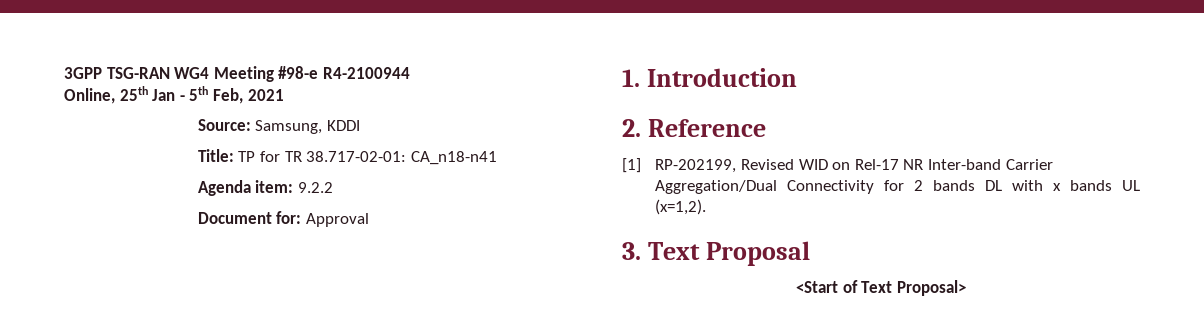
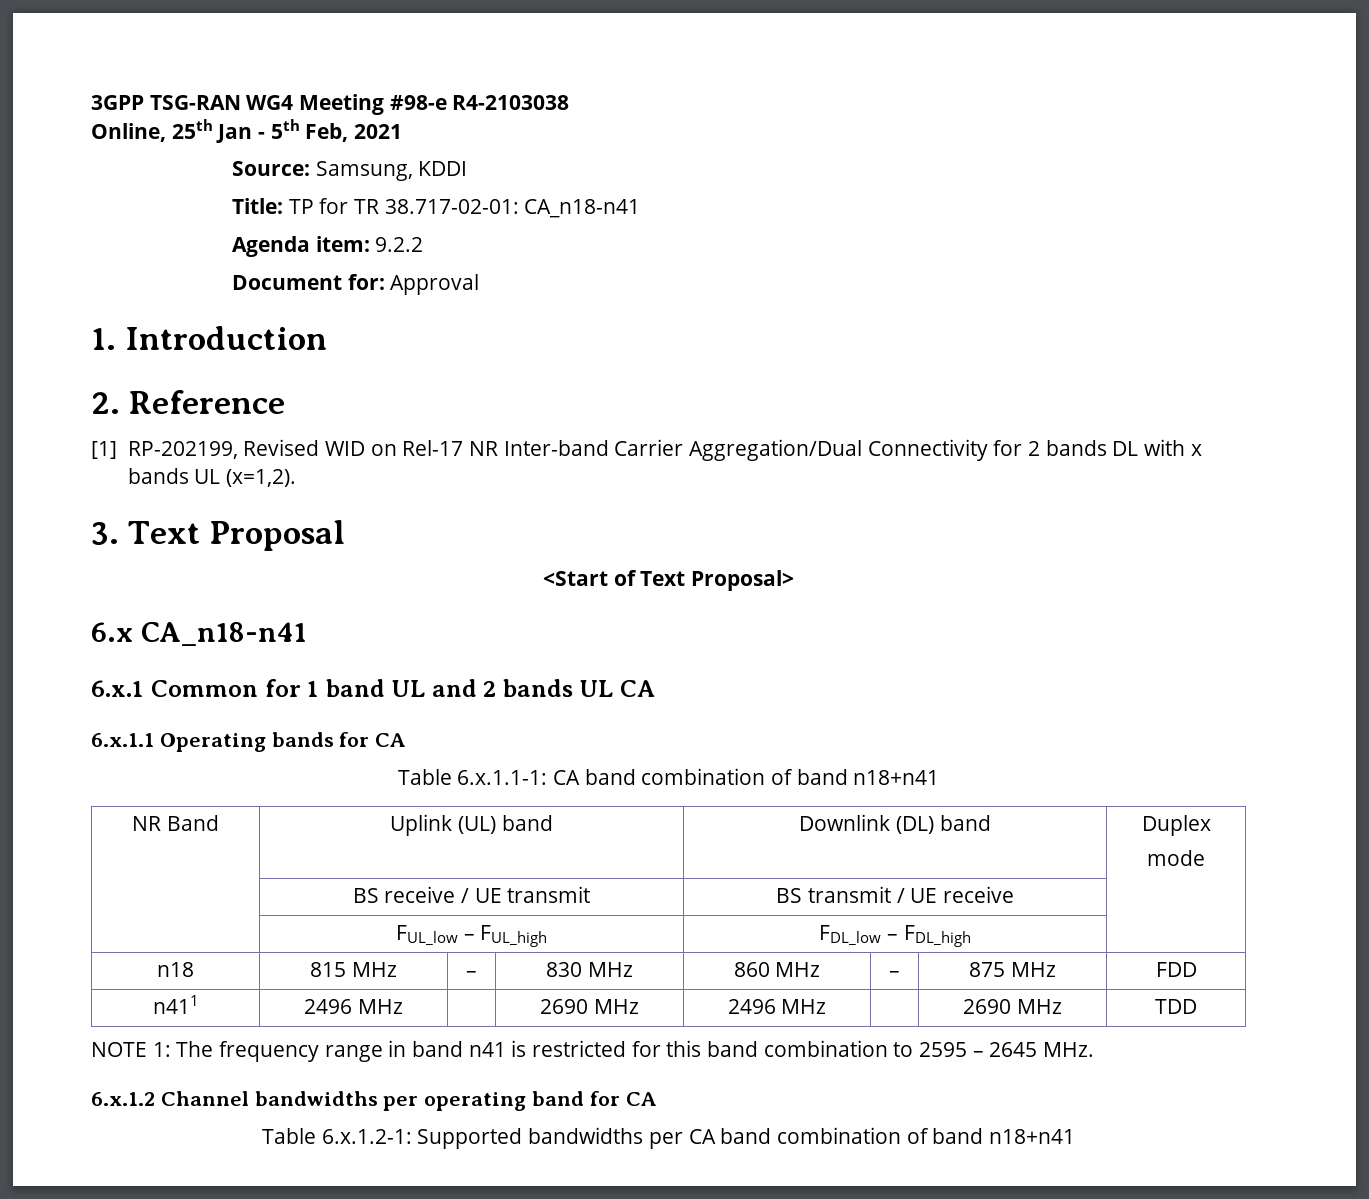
- 3GPP TSG-RAN WG4 Meeting #98-e R4-2100944
+ 3GPP TSG-RAN WG4 Meeting #98-e R4-2103038
+ 6.x CA_n18-n41
+ 6.x.1 Common for 1 band UL and 2 bands UL CA
+ 6.x.1.1 Operating bands for CA
+ Table 6.x.1.1-1: CA band combination of band n18+n41
+ NR Band | Uplink (UL) band | Downlink (DL) band | Duplex
+ mode
+ | BS receive / UE transmit | BS transmit / UE receive |
+ | FUL_low – FUL_high | FDL_low – FDL_high |
+ n18 | 815 MHz | – | 830 MHz | 860 MHz | – | 875 MHz | FDD
+ n411 | 2496 MHz | | 2690 MHz | 2496 MHz | | 2690 MHz | TDD
+ NOTE 1: The frequency range in band n41 is restricted for this band combination to 2595 – 2645 MHz.
+ 6.x.1.2 Channel bandwidths per operating band for CA
+ Table 6.x.1.2-1: Supported bandwidths per CA band combination of band n18+n41

